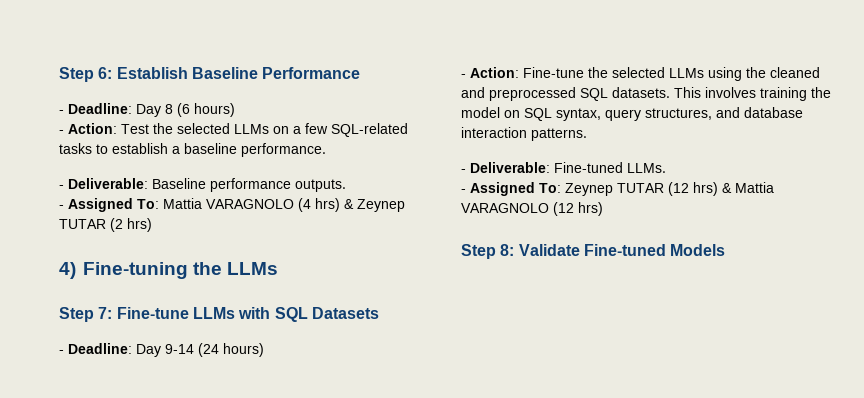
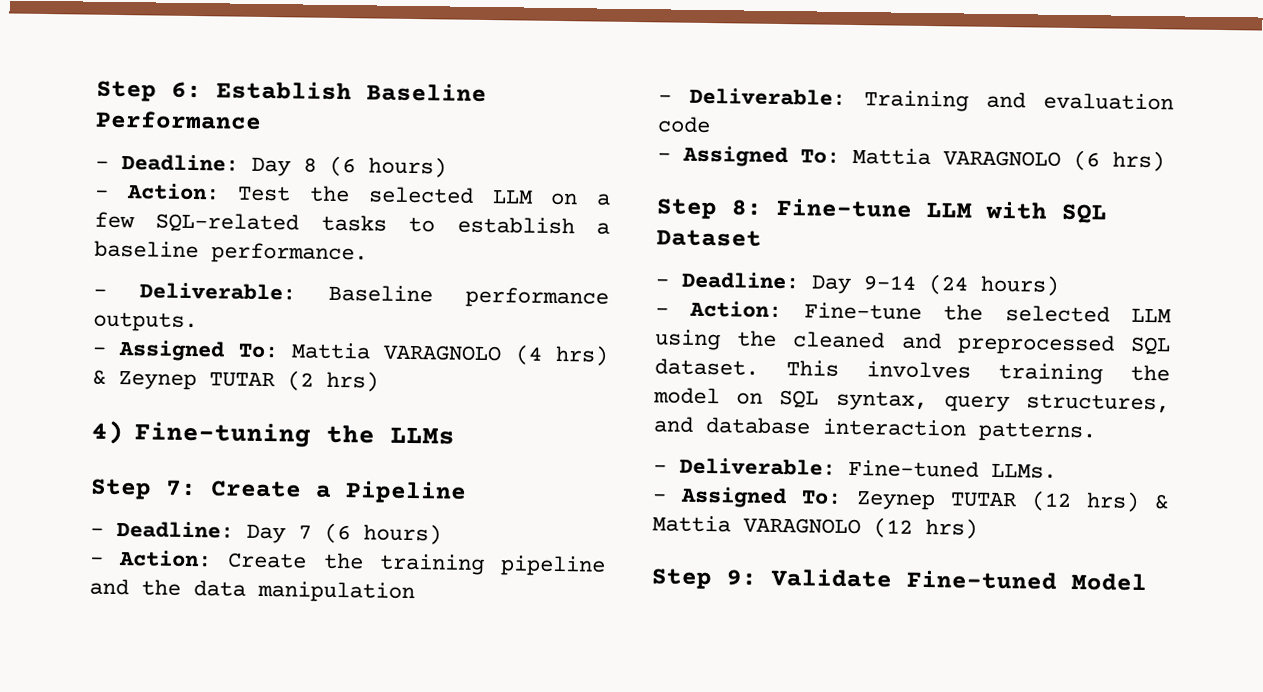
- - Action: Test the selected LLMs on a few SQL-related tasks to establish a baseline performance.
+ - Action: Test the selected LLM on a few SQL-related tasks to establish a baseline performance.
- Step 7: Fine-tune LLMs with SQL Datasets
+ Step 7: Create a Pipeline
+ - Deadline: Day 7 (6 hours)
+ - Action: Create the training pipeline and the data manipulation
+ - Deliverable: Training and evaluation code
+ - Assigned To: Mattia VARAGNOLO (6 hrs)
+ Step 8: Fine-tune LLM with SQL Dataset
- - Action: Fine-tune the selected LLMs using the cleaned and preprocessed SQL datasets.
+ - Action: Fine-tune the selected LLM using the cleaned and preprocessed SQL dataset.
- Step 8: Validate Fine-tuned Models
+ Step 9: Validate Fine-tuned Model

